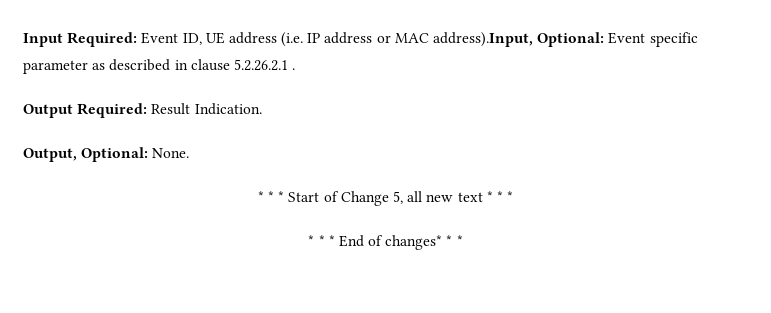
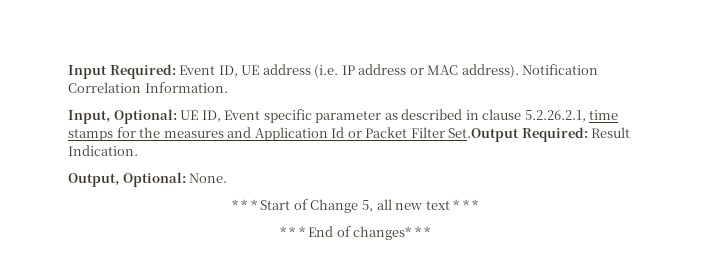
- Input Required: Event ID, UE address (i.e. IP address or MAC address).Input, Optional: Event specific parameter as described in clause 5.2.26.2.1 .
- Output Required: Result Indication.
+ Input Required: Event ID, UE address (i.e. IP address or MAC address). Notification Correlation Information.
+ Input, Optional: UE ID, Event specific parameter as described in clause 5.2.26.2.1, time stamps for the measures and Application Id or Packet Filter Set.Output Required: Result Indication.

